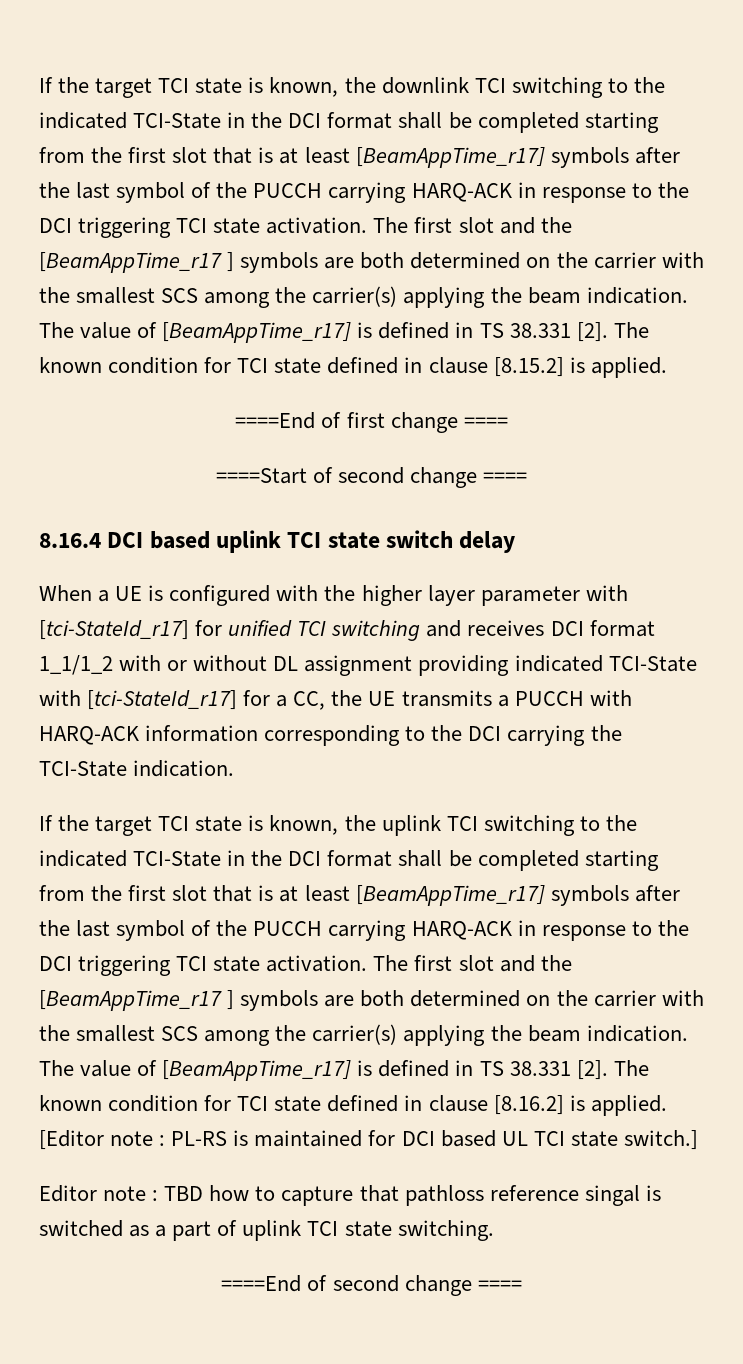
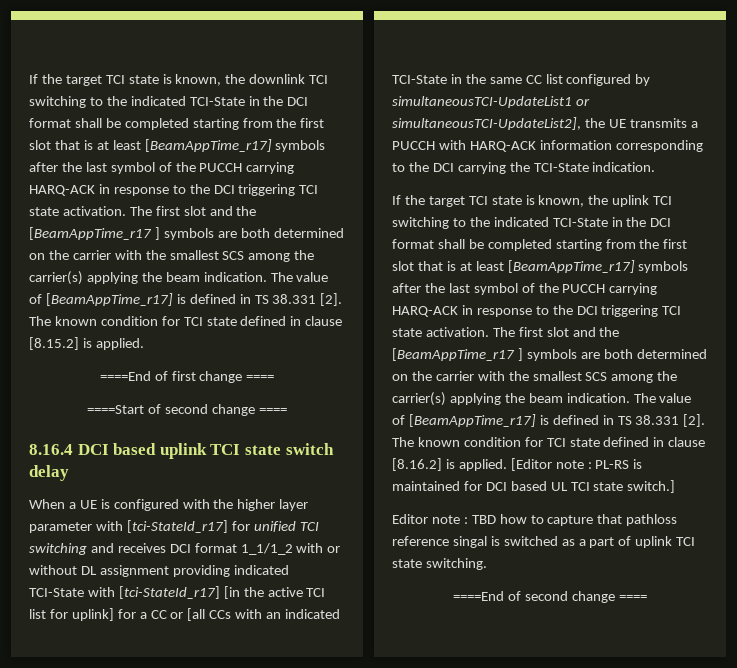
- When a UE is configured with the higher layer parameter with [tci-StateId_r17] for unified TCI switching and receives DCI format 1_1/1_2 with or without DL assignment providing indicated TCI-State with [tci-StateId_r17] for a CC, the UE transmits a PUCCH with HARQ-ACK information corresponding to the DCI carrying the TCI-State indication.
+ When a UE is configured with the higher layer parameter with [tci-StateId_r17] for unified TCI switching and receives DCI format 1_1/1_2 with or without DL assignment providing indicated TCI-State with [tci-StateId_r17] [in the active TCI list for uplink] for a CC or [all CCs with an indicated TCI-State in the same CC list configured by simultaneousTCI-UpdateList1 or simultaneousTCI-UpdateList2], the UE transmits a PUCCH with HARQ-ACK information corresponding to the DCI carrying the TCI-State indication.

